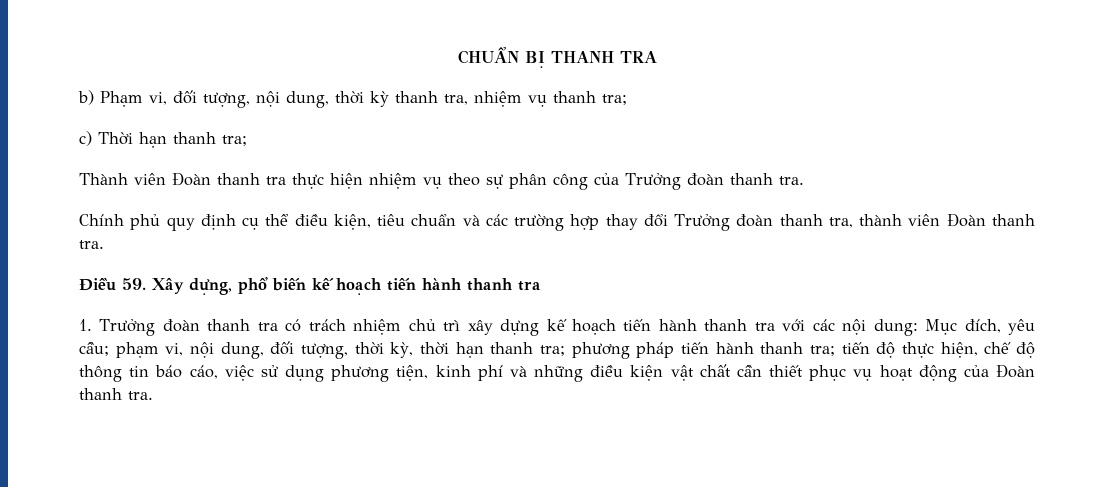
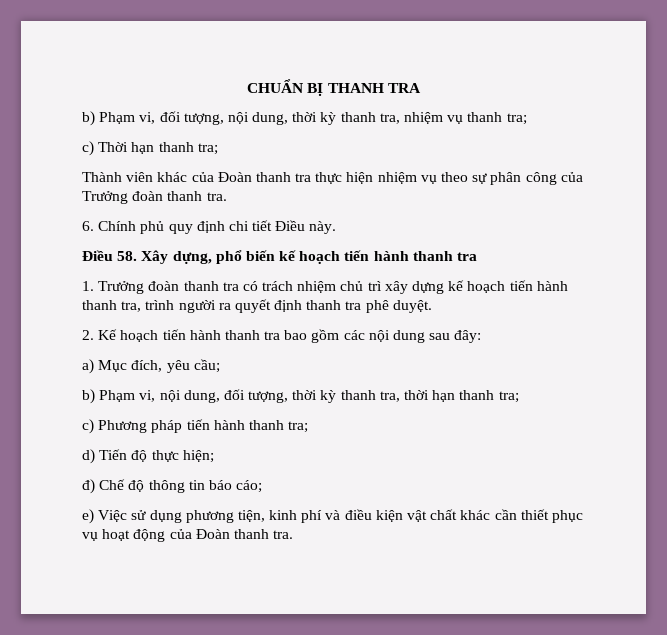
- Thành viên Đoàn thanh tra thực hiện nhiệm vụ theo sự phân công của Trưởng đoàn thanh tra.
+ Thành viên khác của Đoàn thanh tra thực hiện nhiệm vụ theo sự phân công của Trưởng đoàn thanh tra.
- Chính phủ quy định cụ thể điều kiện, tiêu chuẩn và các trường hợp thay đổi Trưởng đoàn thanh tra, thành viên Đoàn thanh tra.
- Điều 59. Xây dựng, phổ biến kế hoạch tiến hành thanh tra
+ 6. Chính phủ quy định chi tiết Điều này.
+ Điều 58. Xây dựng, phổ biến kế hoạch tiến hành thanh tra
- 1. Trưởng đoàn thanh tra có trách nhiệm chủ trì xây dựng kế hoạch tiến hành thanh tra với các nội dung: Mục đích, yêu cầu; phạm vi, nội dung, đối tượng, thời kỳ, thời hạn thanh tra; phương pháp tiến hành thanh tra; tiến độ thực hiện, chế độ thông tin báo cáo, việc sử dụng phương tiện, kinh phí và những điều kiện vật chất cần thiết phục vụ hoạt động của Đoàn thanh tra.
+ 1. Trưởng đoàn thanh tra có trách nhiệm chủ trì xây dựng kế hoạch tiến hành thanh tra, trình người ra quyết định thanh tra phê duyệt.
+ 2. Kế hoạch tiến hành thanh tra bao gồm các nội dung sau đây:
+ a) Mục đích, yêu cầu;
+ b) Phạm vi, nội dung, đối tượng, thời kỳ thanh tra, thời hạn thanh tra;
+ c) Phương pháp tiến hành thanh tra;
+ d) Tiến độ thực hiện;
+ đ) Chế độ thông tin báo cáo;
+ e) Việc sử dụng phương tiện, kinh phí và điều kiện vật chất khác cần thiết phục vụ hoạt động của Đoàn thanh tra.

